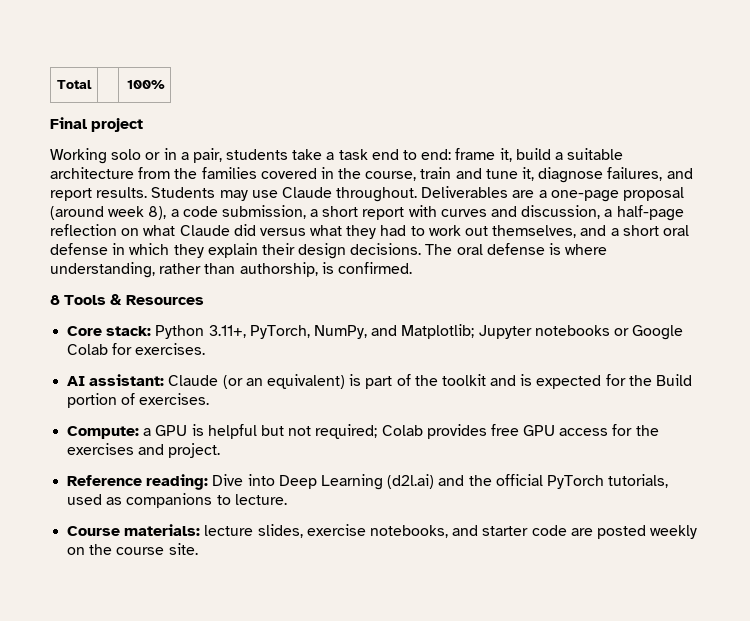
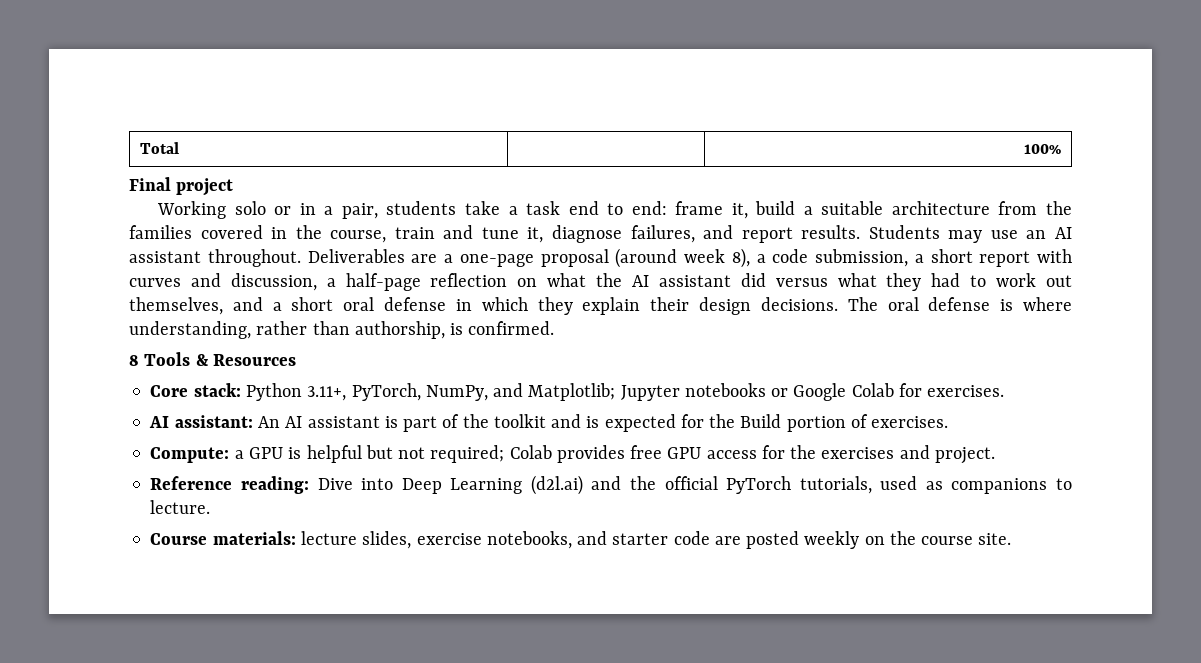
- Students may use Claude throughout.
+ Students may use an AI assistant throughout.
- Deliverables are a one-page proposal (around week 8), a code submission, a short report with curves and discussion, a half-page reflection on what Claude did versus what they had to work out themselves, and a short oral defense in which they explain their design decisions.
+ Deliverables are a one-page proposal (around week 8), a code submission, a short report with curves and discussion, a half-page reflection on what the AI assistant did versus what they had to work out themselves, and a short oral defense in which they explain their design decisions.
- AI assistant: Claude (or an equivalent) is part of the toolkit and is expected for the Build portion of exercises.
+ AI assistant: An AI assistant is part of the toolkit and is expected for the Build portion of exercises.

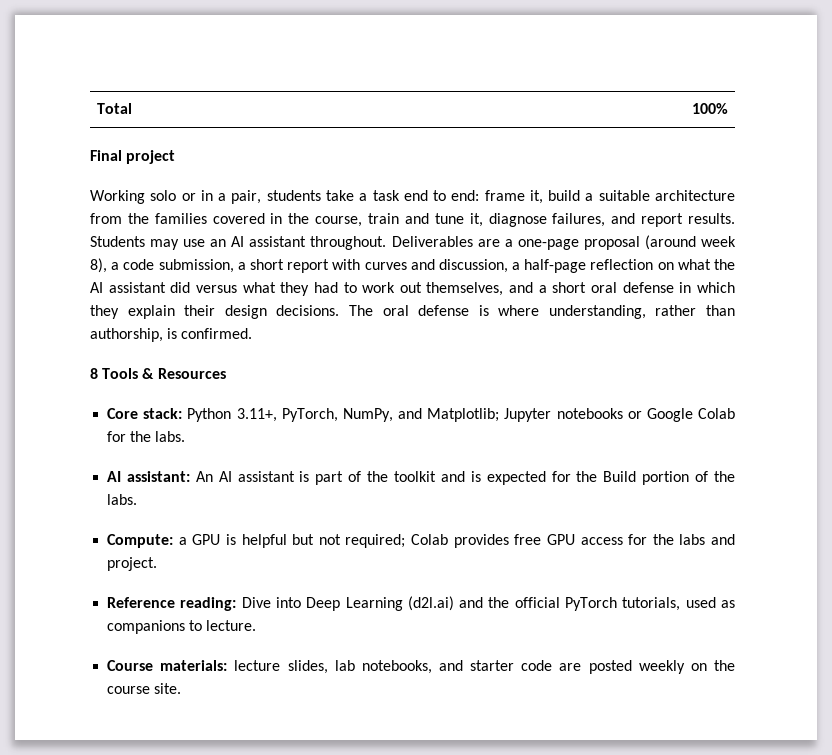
- Core stack: Python 3.11+, PyTorch, NumPy, and Matplotlib; Jupyter notebooks or Google Colab for exercises.
+ Core stack: Python 3.11+, PyTorch, NumPy, and Matplotlib; Jupyter notebooks or Google Colab for the labs.
- AI assistant: An AI assistant is part of the toolkit and is expected for the Build portion of exercises.
+ AI assistant: An AI assistant is part of the toolkit and is expected for the Build portion of the labs.
- Compute: a GPU is helpful but not required; Colab provides free GPU access for the exercises and project.
+ Compute: a GPU is helpful but not required; Colab provides free GPU access for the labs and project.
- Course materials: lecture slides, exercise notebooks, and starter code are posted weekly on the course site.
+ Course materials: lecture slides, lab notebooks, and starter code are posted weekly on the course site.

